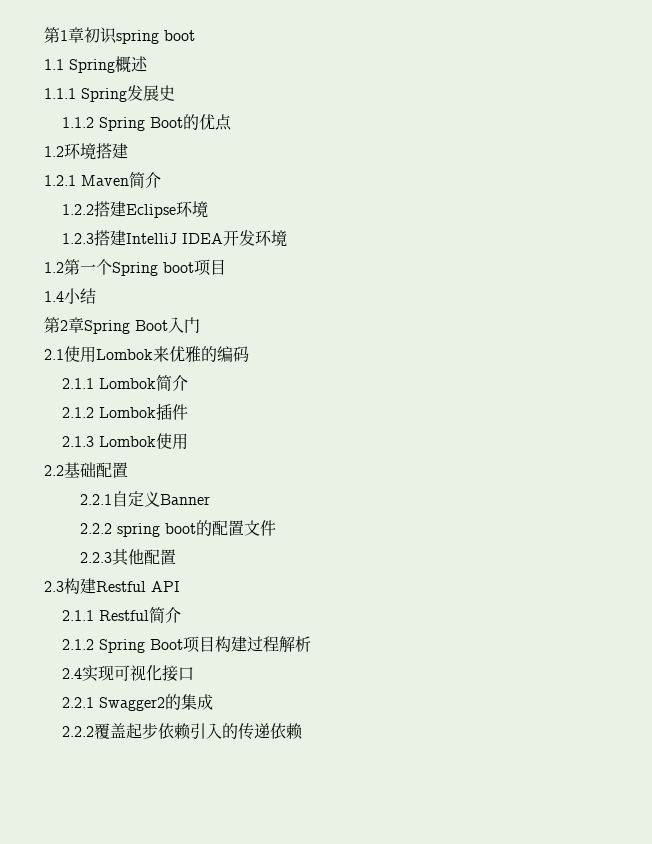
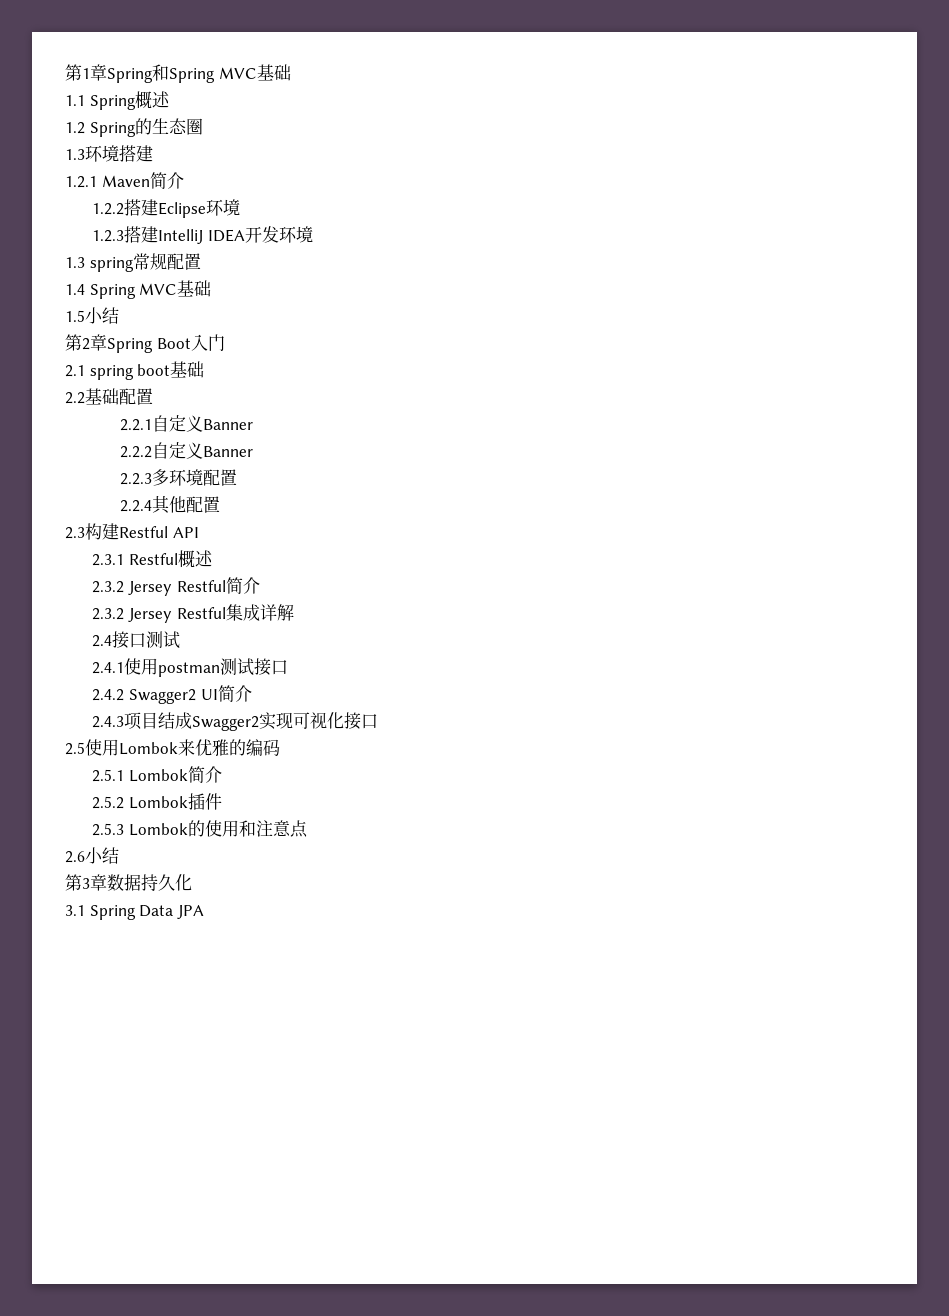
- 第1章初识spring boot
+ 第1章Spring和Spring MVC基础
- 1.1.1 Spring发展史
- 1.1.2 Spring Boot的优点
- 1.2环境搭建
+ 1.2 Spring的生态圈
+ 1.3环境搭建
- 1.2第一个Spring boot项目
- 1.4小结
+ 1.3 spring常规配置
+ 1.4 Spring MVC基础
+ 1.5小结
- 2.1使用Lombok来优雅的编码
- 2.1.1 Lombok简介
- 2.1.2 Lombok插件
- 2.1.3 Lombok使用
+ 2.1 spring boot基础
- 2.2.2 spring boot的配置文件
- 2.2.3其他配置
+ 2.2.2自定义Banner
+ 2.2.3多环境配置
+ 2.2.4其他配置
- 2.1.1 Restful简介
- 2.1.2 Spring Boot项目构建过程解析
- 2.4实现可视化接口
- 2.2.1 Swagger2的集成
- 2.2.2覆盖起步依赖引入的传递依赖
+ 2.3.1 Restful概述
+ 2.3.2 Jersey Restful简介
+ 2.3.2 Jersey Restful集成详解
+ 2.4接口测试
+ 2.4.1使用postman测试接口
+ 2.4.2 Swagger2 UI简介
+ 2.4.3项目结成Swagger2实现可视化接口
+ 2.5使用Lombok来优雅的编码
+ 2.5.1 Lombok简介
+ 2.5.2 Lombok插件
+ 2.5.3 Lombok的使用和注意点
+ 2.6小结
+ 第3章数据持久化
+ 3.1 Spring Data JPA

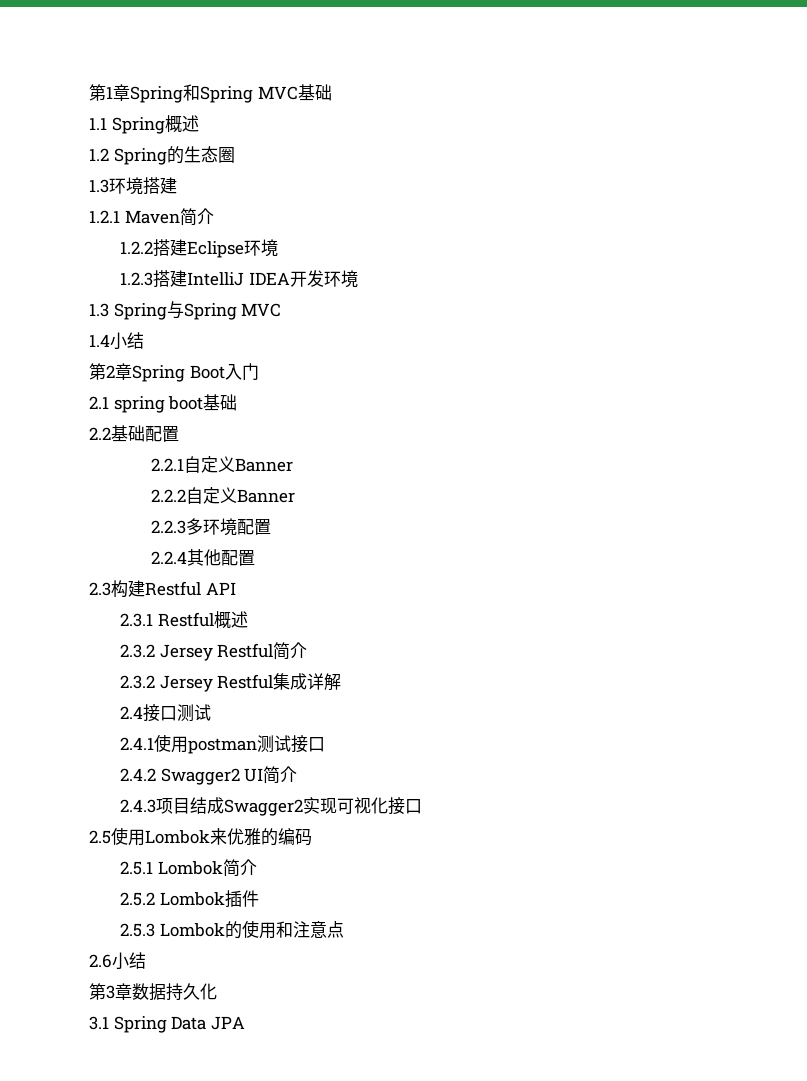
- 1.3 spring常规配置
- 1.4 Spring MVC基础
- 1.5小结
+ 1.3 Spring与Spring MVC
+ 1.4小结

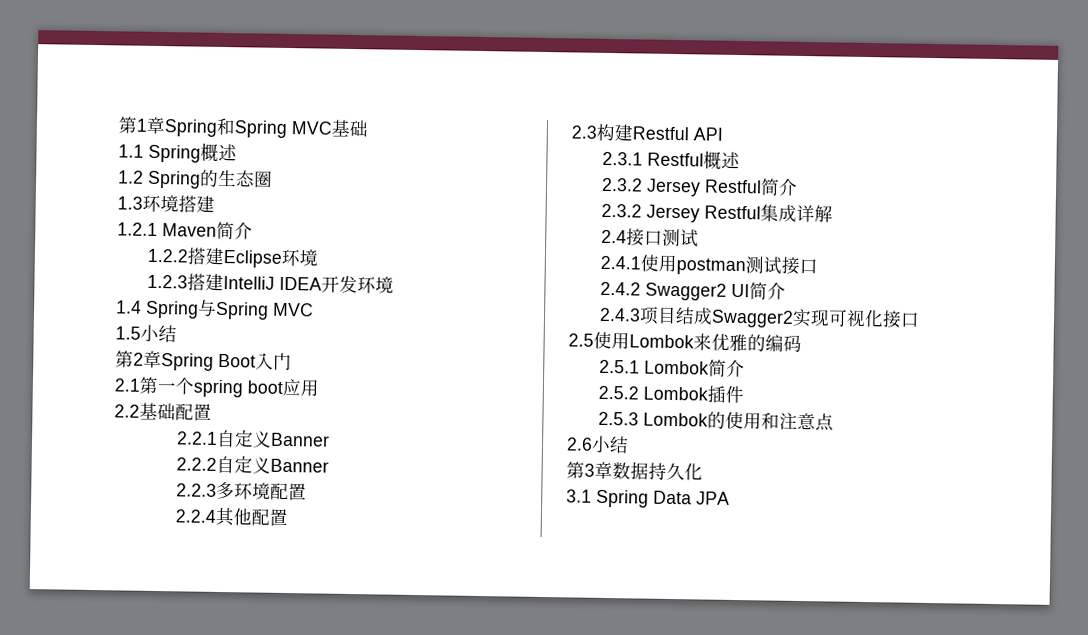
- 1.3 Spring与Spring MVC
+ 1.4 Spring与Spring MVC
- 1.4小结
+ 1.5小结
- 2.1 spring boot基础
+ 2.1第一个spring boot应用

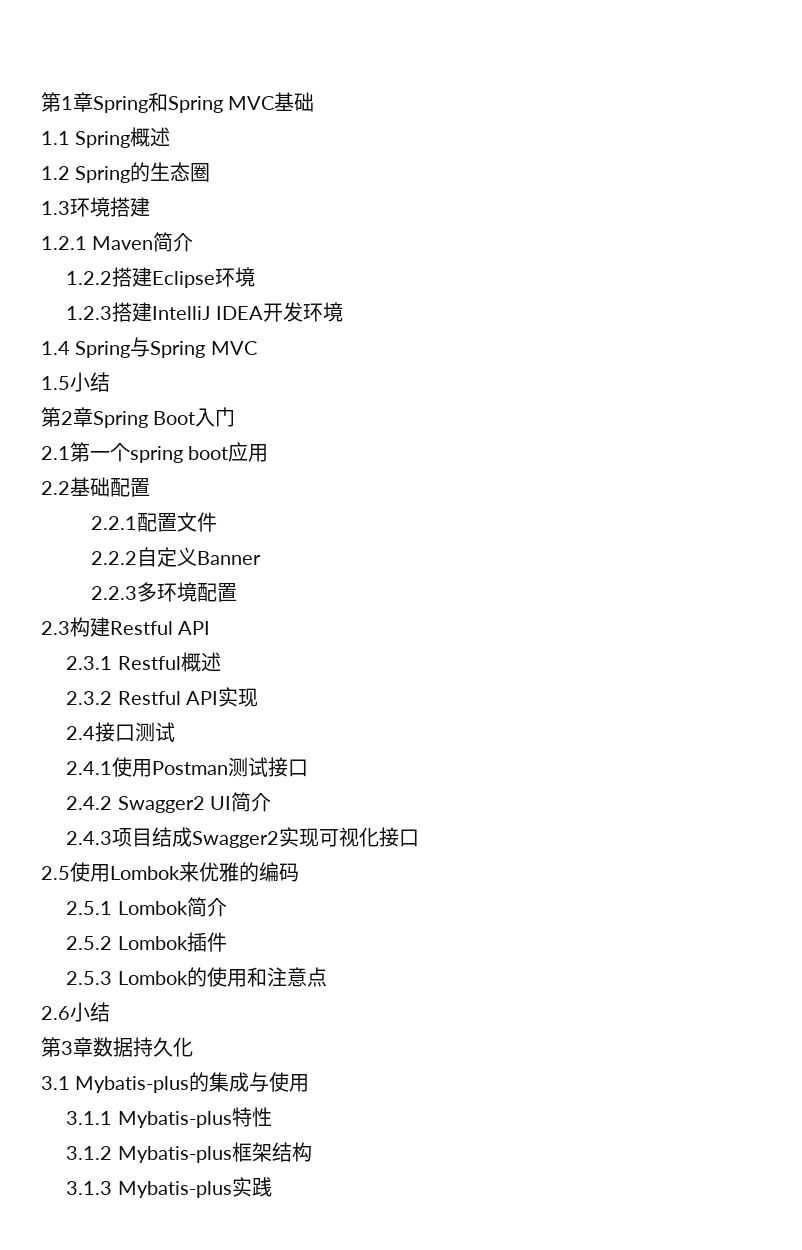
- 2.2.1自定义Banner
+ 2.2.1配置文件
- 2.2.4其他配置
- 2.3.2 Jersey Restful简介
- 2.3.2 Jersey Restful集成详解
+ 2.3.2 Restful API实现
- 2.4.1使用postman测试接口
+ 2.4.1使用Postman测试接口
- 3.1 Spring Data JPA
+ 3.1 Mybatis-plus的集成与使用
+ 3.1.1 Mybatis-plus特性
+ 3.1.2 Mybatis-plus框架结构
+ 3.1.3 Mybatis-plus实践

